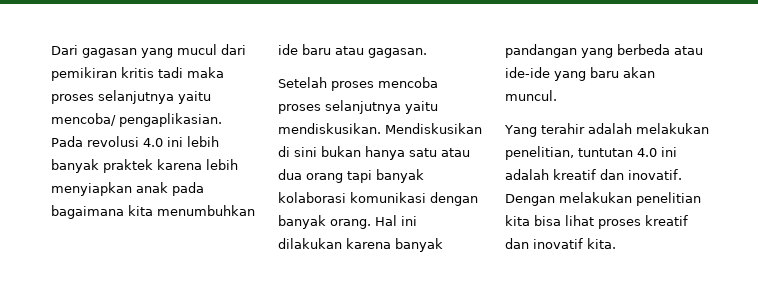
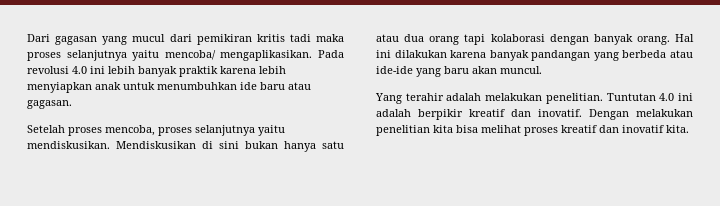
- Dari gagasan yang mucul dari pemikiran kritis tadi maka proses selanjutnya yaitu mencoba/ pengaplikasian.
+ Dari gagasan yang mucul dari pemikiran kritis tadi maka proses selanjutnya yaitu mencoba/ mengaplikasikan.
- Pada revolusi 4.0 ini lebih banyak praktek karena lebih menyiapkan anak pada bagaimana kita menumbuhkan ide baru atau gagasan.
+ Pada revolusi 4.0 ini lebih banyak praktik karena lebih menyiapkan anak untuk menumbuhkan ide baru atau gagasan.
- Setelah proses mencoba proses selanjutnya yaitu mendiskusikan.
+ Setelah proses mencoba, proses selanjutnya yaitu mendiskusikan.
- Mendiskusikan di sini bukan hanya satu atau dua orang tapi banyak kolaborasi komunikasi dengan banyak orang.
+ Mendiskusikan di sini bukan hanya satu atau dua orang tapi kolaborasi dengan banyak orang.
- Yang terahir adalah melakukan penelitian, tuntutan 4.0 ini adalah kreatif dan inovatif.
+ Yang terahir adalah melakukan penelitian. Tuntutan 4.0 ini adalah berpikir kreatif dan inovatif.
- Dengan melakukan penelitian kita bisa lihat proses kreatif dan inovatif kita.
+ Dengan melakukan penelitian kita bisa melihat proses kreatif dan inovatif kita.

